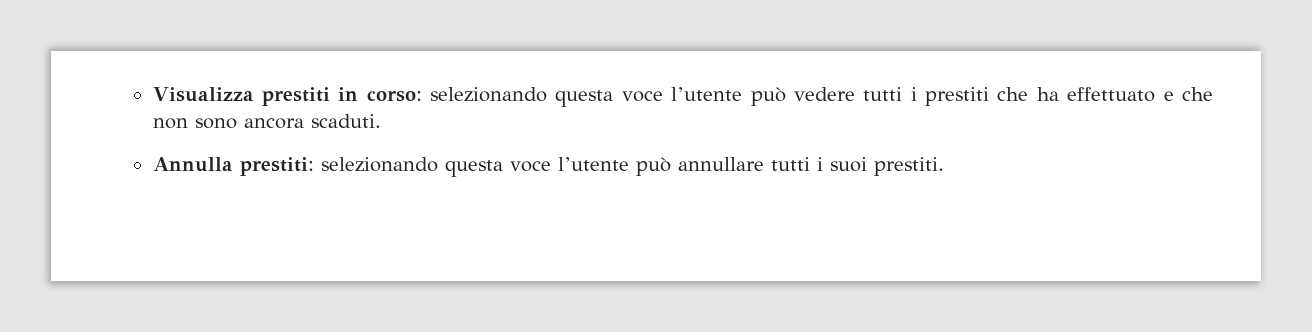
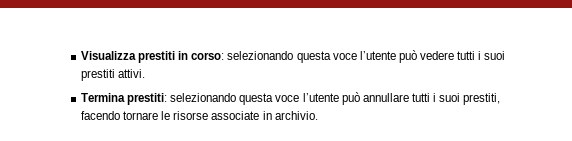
- Visualizza prestiti in corso: selezionando questa voce l’utente può vedere tutti i prestiti che ha effettuato e che non sono ancora scaduti.
- Annulla prestiti: selezionando questa voce l’utente può annullare tutti i suoi prestiti.
+ Visualizza prestiti in corso: selezionando questa voce l’utente può vedere tutti i suoi prestiti attivi.
+ Termina prestiti: selezionando questa voce l’utente può annullare tutti i suoi prestiti, facendo tornare le risorse associate in archivio.

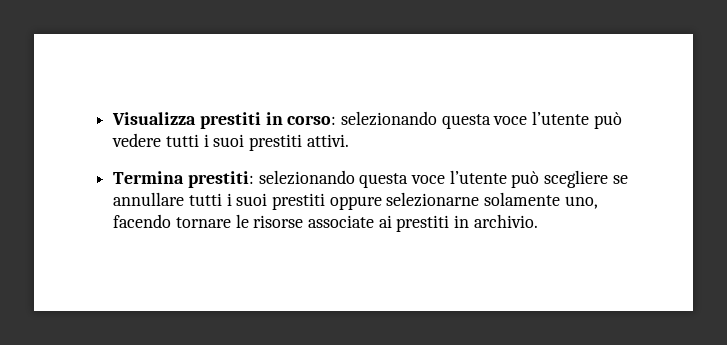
- Termina prestiti: selezionando questa voce l’utente può annullare tutti i suoi prestiti, facendo tornare le risorse associate in archivio.
+ Termina prestiti: selezionando questa voce l’utente può scegliere se annullare tutti i suoi prestiti oppure selezionarne solamente uno, facendo tornare le risorse associate ai prestiti in archivio.

